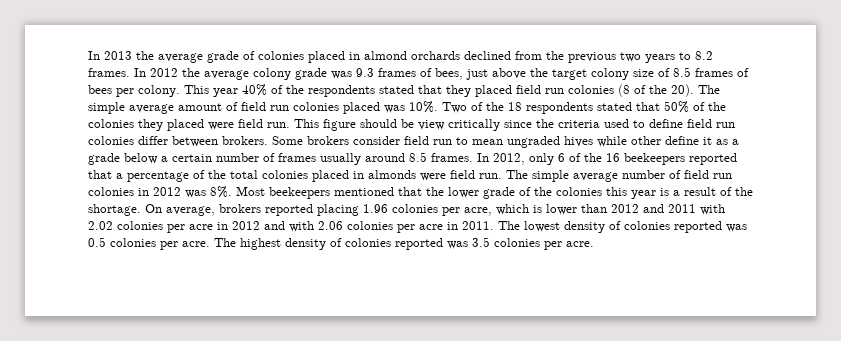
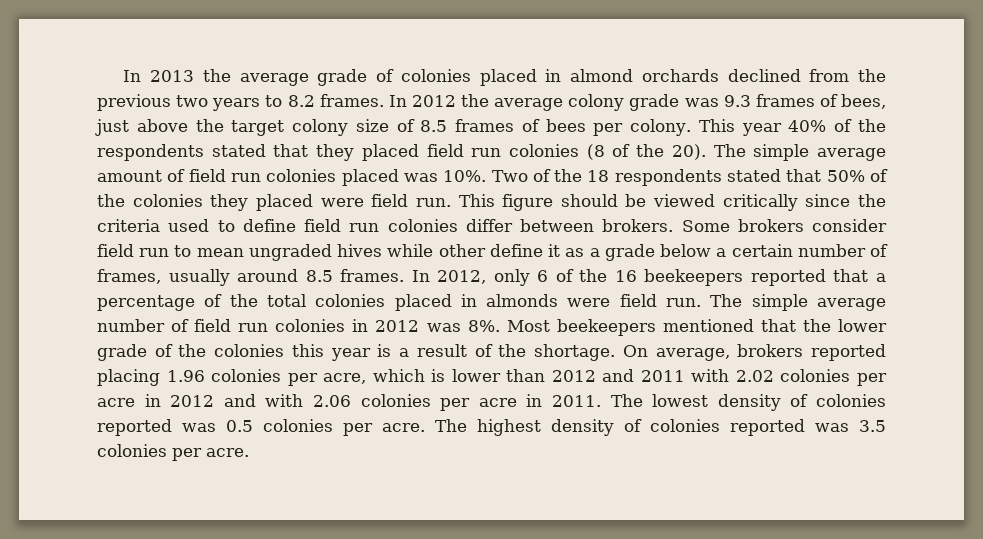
- This figure should be view critically since the criteria used to define field run colonies differ between brokers.
+ This figure should be viewed critically since the criteria used to define field run colonies differ between brokers.
- Some brokers consider field run to mean ungraded hives while other define it as a grade below a certain number of frames usually around 8.5 frames.
+ Some brokers consider field run to mean ungraded hives while other define it as a grade below a certain number of frames, usually around 8.5 frames.

